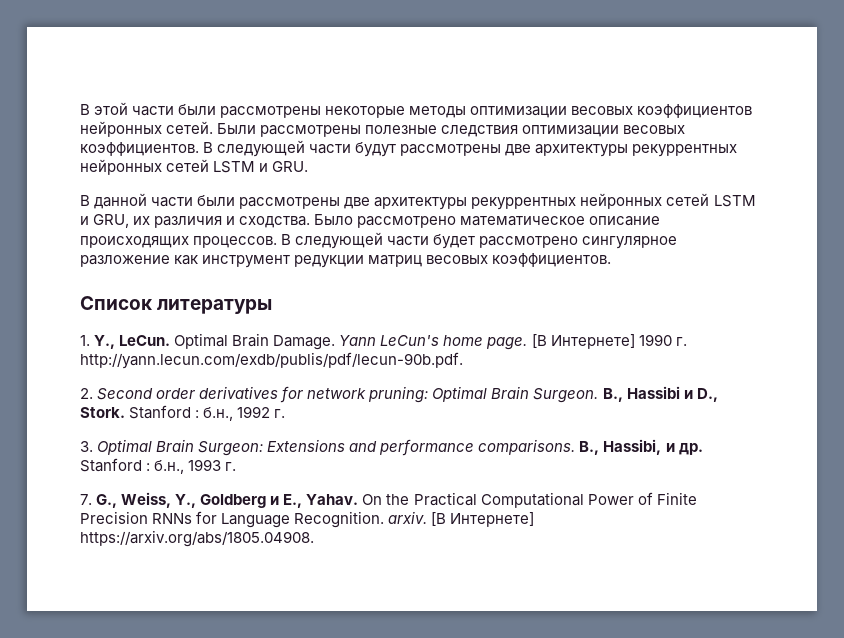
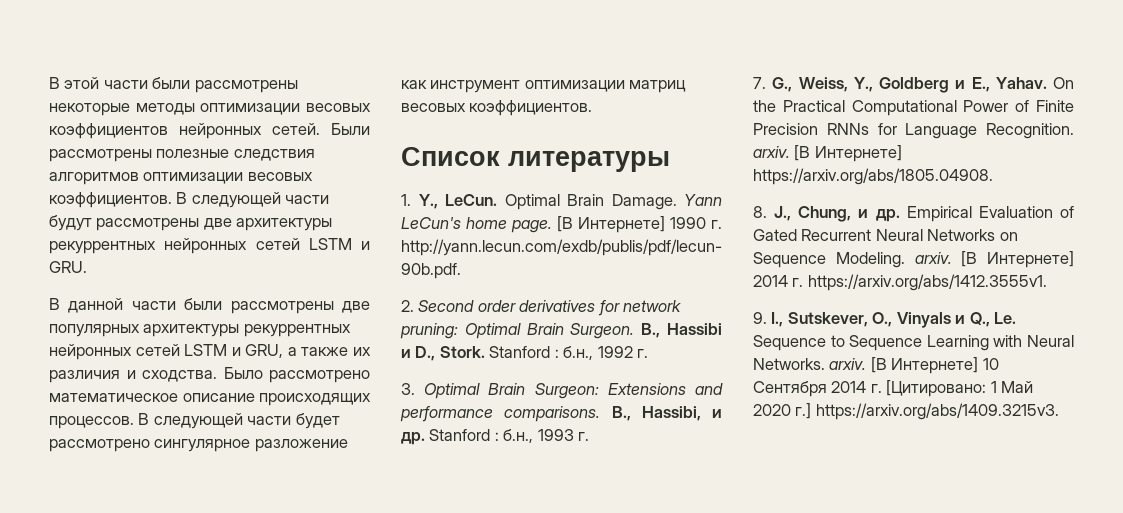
- Были рассмотрены полезные следствия оптимизации весовых коэффициентов.
+ Были рассмотрены полезные следствия алгоритмов оптимизации весовых коэффициентов.
- В данной части были рассмотрены две архитектуры рекуррентных нейронных сетей LSTM и GRU, их различия и сходства.
+ В данной части были рассмотрены две популярных архитектуры рекуррентных нейронных сетей LSTM и GRU, а также их различия и сходства.
- В следующей части будет рассмотрено сингулярное разложение как инструмент редукции матриц весовых коэффициентов.
+ В следующей части будет рассмотрено сингулярное разложение как инструмент оптимизации матриц весовых коэффициентов.
+ 8. J., Chung, и др. Empirical Evaluation of Gated Recurrent Neural Networks on Sequence Modeling. arxiv. [В Интернете] 2014 г. https://arxiv.org/abs/1412.3555v1.
+ 9. I., Sutskever, O., Vinyals и Q., Le. Sequence to Sequence Learning with Neural Networks. arxiv. [В Интернете] 10 Сентября 2014 г. [Цитировано: 1 Май 2020 г.] https://arxiv.org/abs/1409.3215v3.

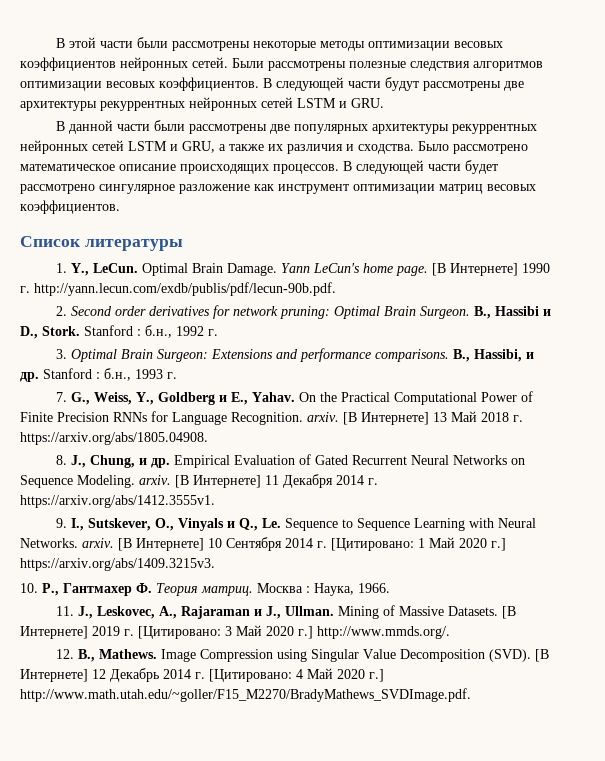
- [В Интернете] https://arxiv.org/abs/1805.04908.
+ [В Интернете] 13 Май 2018 г. https://arxiv.org/abs/1805.04908.
- [В Интернете] 2014 г. https://arxiv.org/abs/1412.3555v1.
+ [В Интернете] 11 Декабря 2014 г. https://arxiv.org/abs/1412.3555v1.
+ 10. Р., Гантмахер Ф. Теория матриц. Москва : Наука, 1966.
+ 11. J., Leskovec, A., Rajaraman и J., Ullman. Mining of Massive Datasets. [В Интернете] 2019 г. [Цитировано: 3 Май 2020 г.] http://www.mmds.org/.
+ 12. B., Mathews. Image Compression using Singular Value Decomposition (SVD). [В Интернете] 12 Декабрь 2014 г. [Цитировано: 4 Май 2020 г.] http://www.math.utah.edu/~goller/F15_M2270/BradyMathews_SVDImage.pdf.

